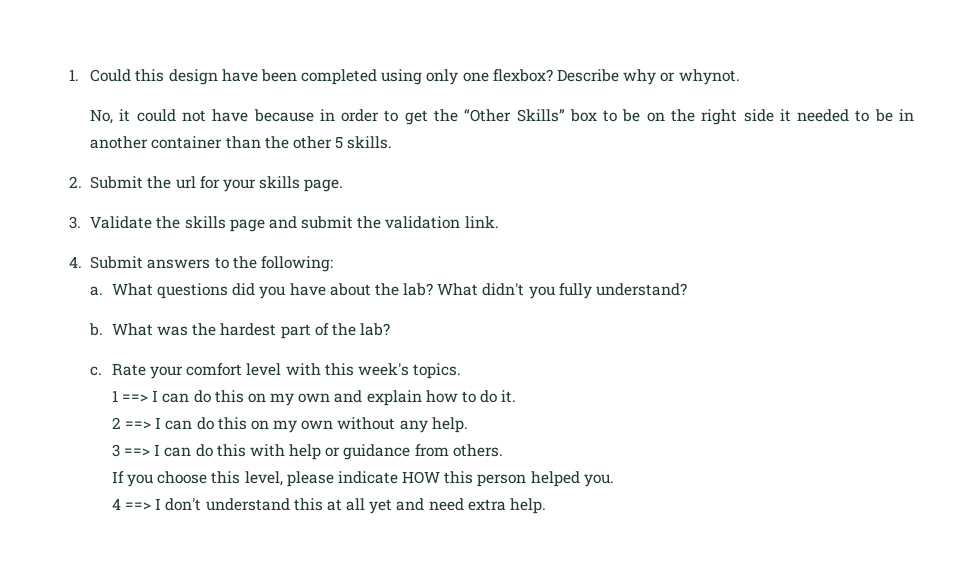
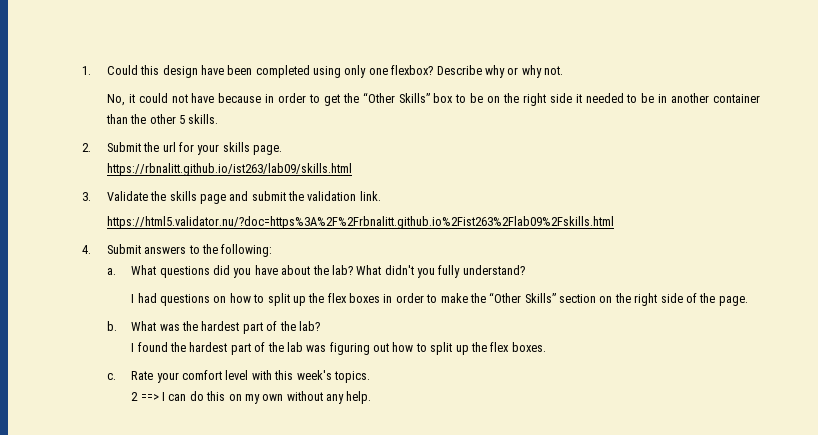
- Describe why or whynot.
+ Describe why or why not.
+ https://rbnalitt.github.io/ist263/lab09/skills.html
+ https://html5.validator.nu/?doc=https%3A%2F%2Frbnalitt.github.io%2Fist263%2Flab09%2Fskills.html
+ I had questions on how to split up the flex boxes in order to make the “Other Skills” section on the right side of the page.
+ I found the hardest part of the lab was figuring out how to split up the flex boxes.
- 1 ==> I can do this on my own and explain how to do it.
- 3 ==> I can do this with help or guidance from others.
- If you choose this level, please indicate HOW this person helped you.
- 4 ==> I don't understand this at all yet and need extra help.

